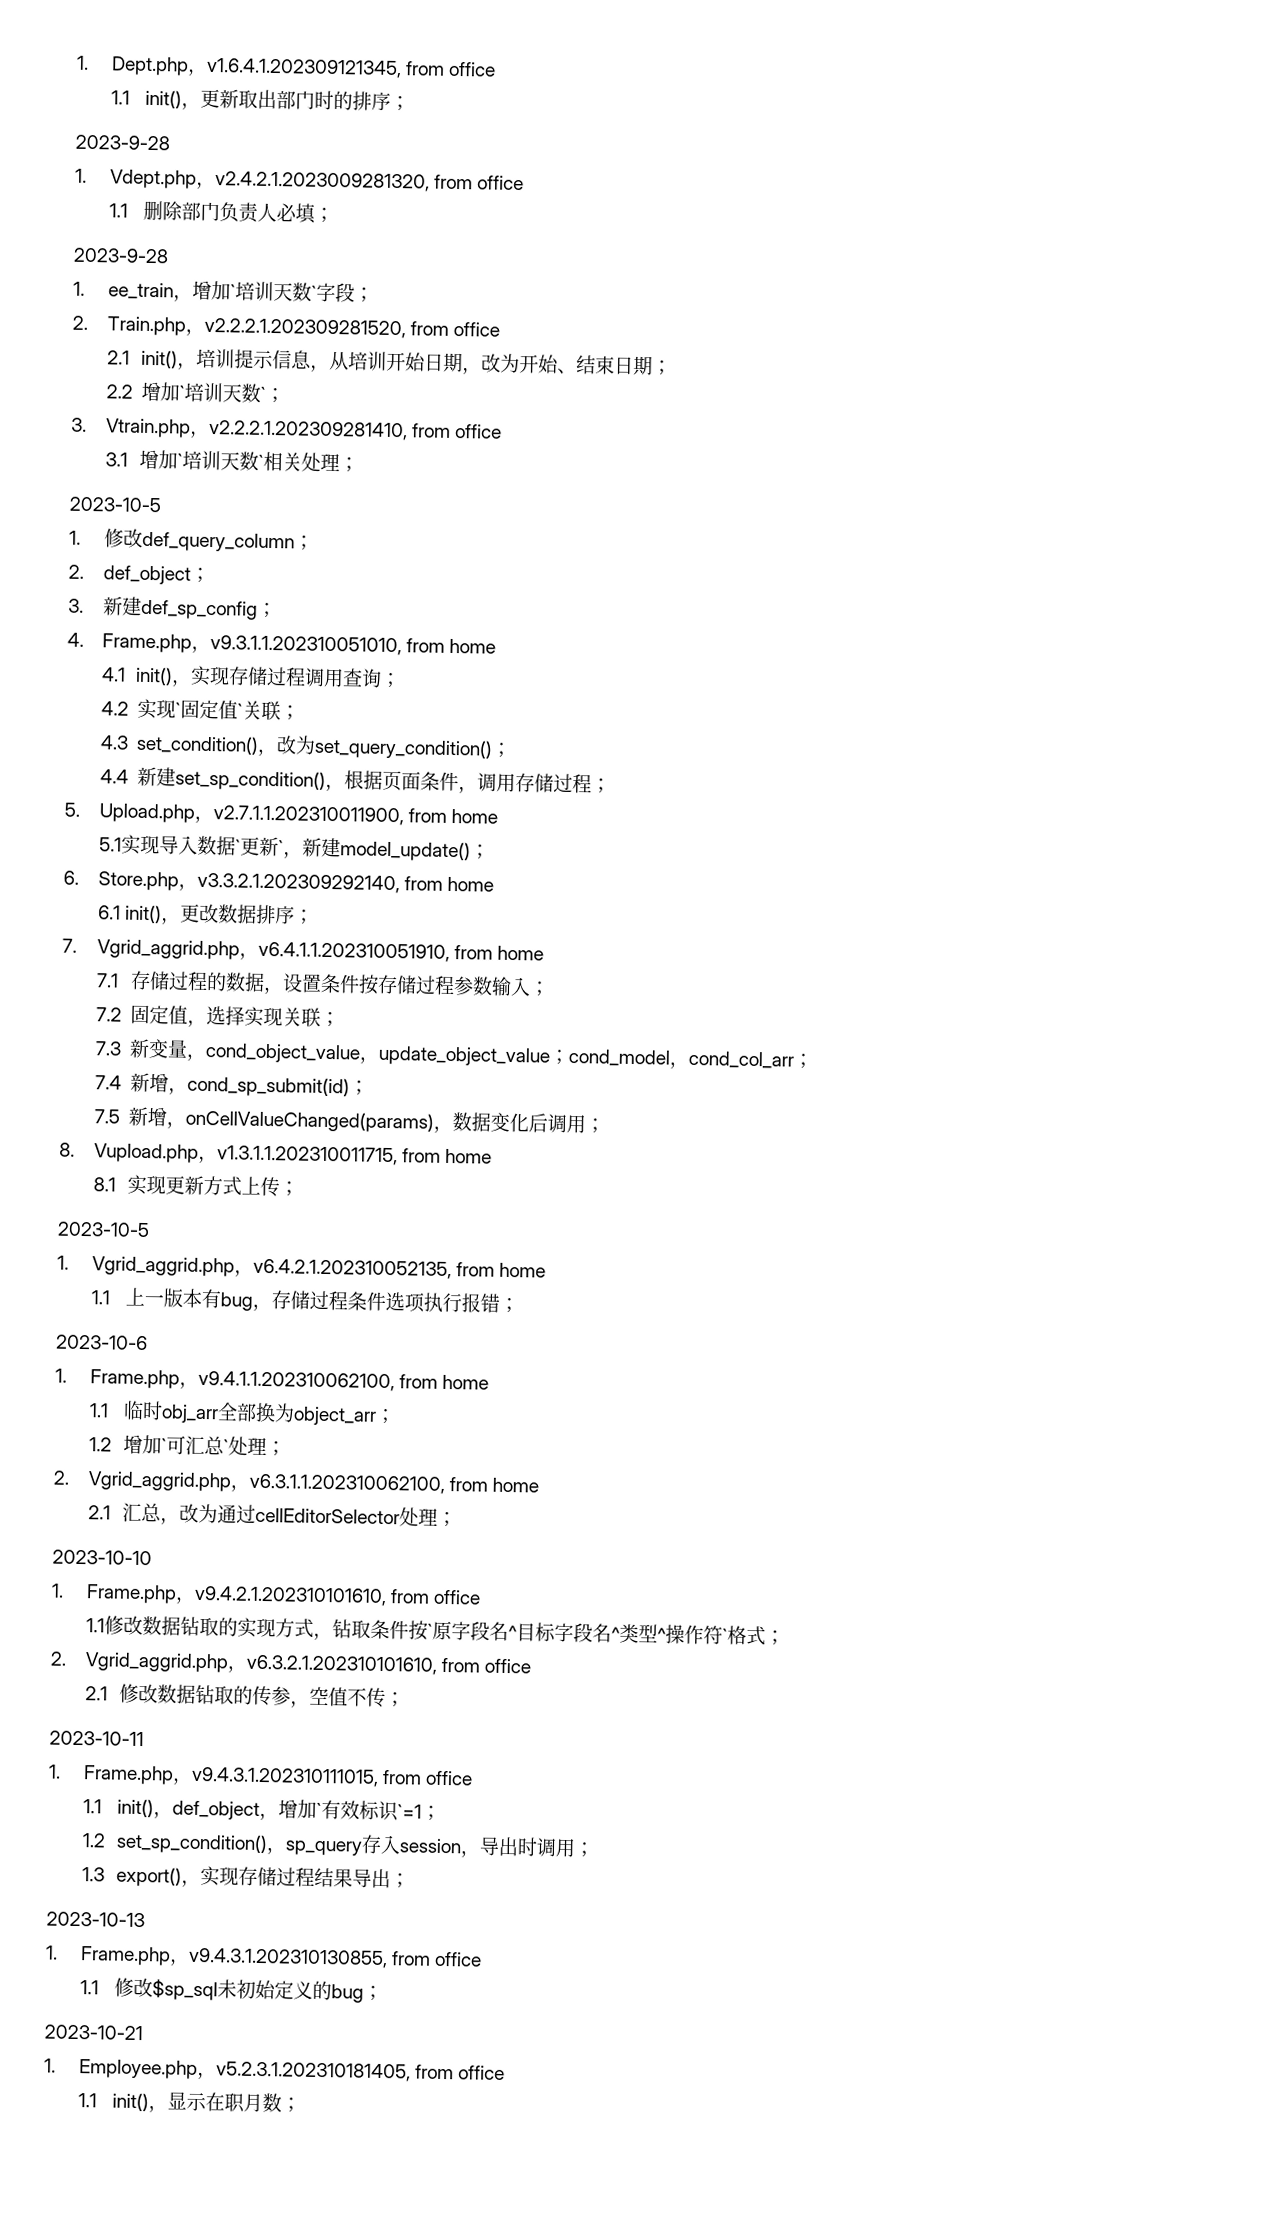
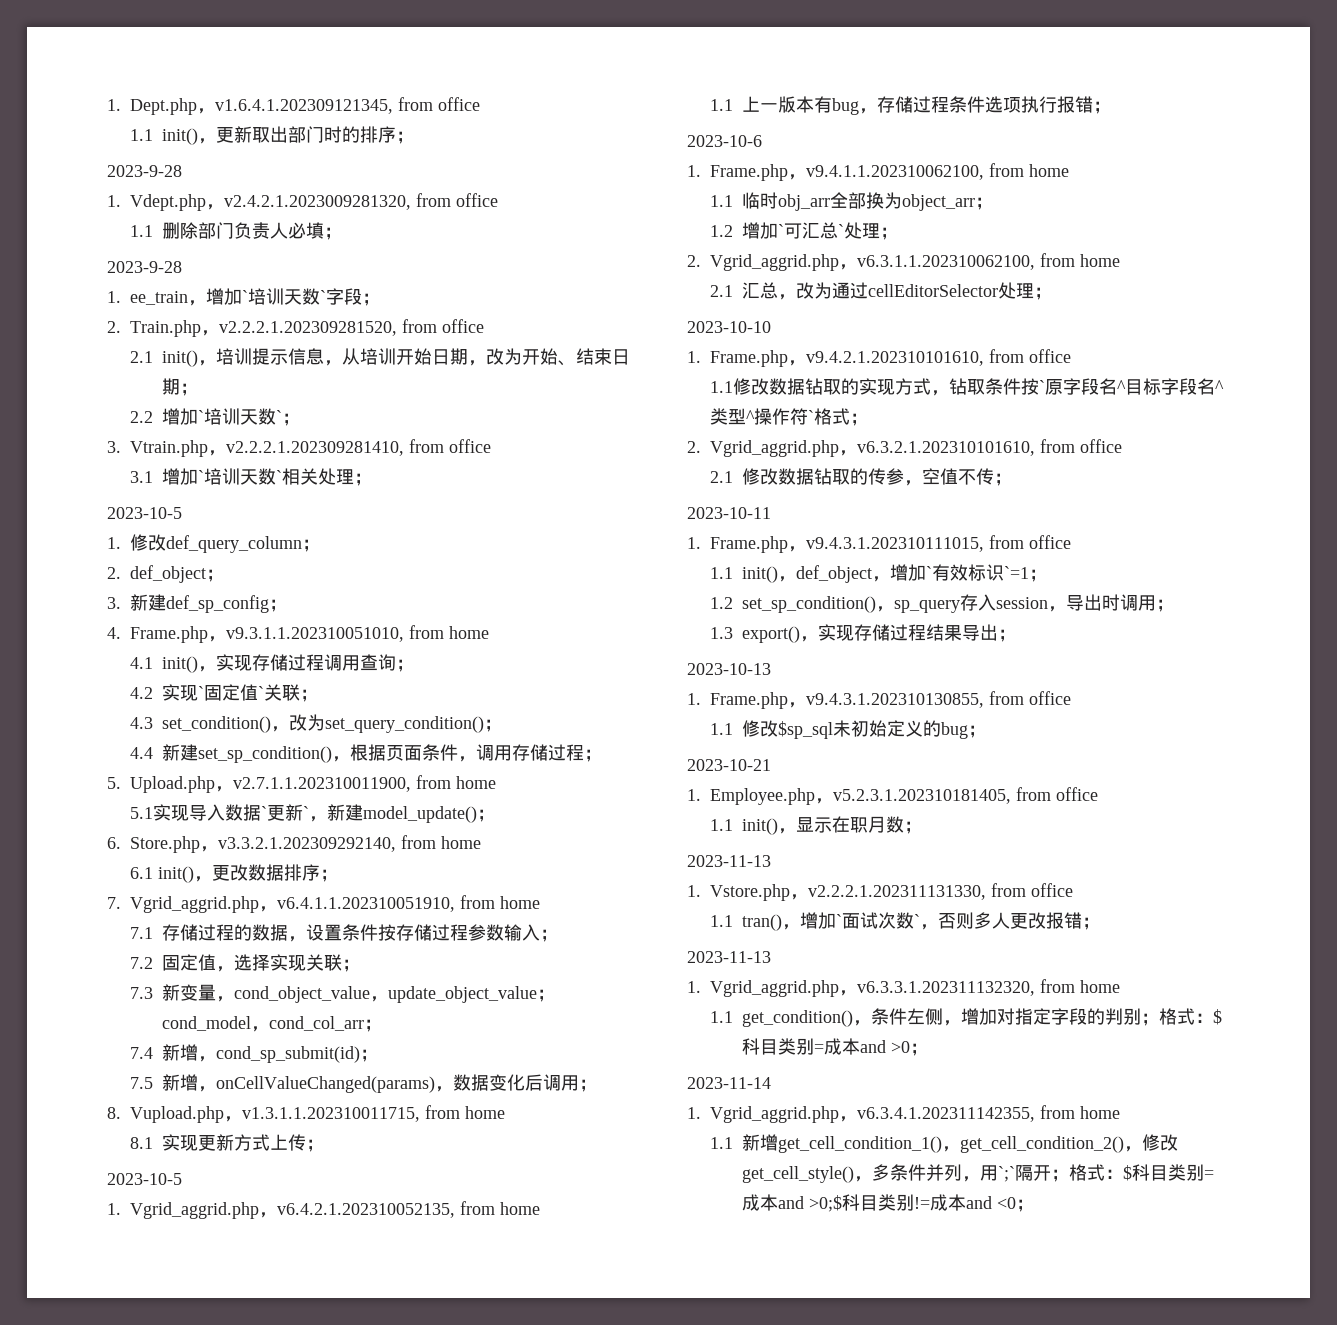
  1.1 init()，显示在职月数；
+ 2023-11-13
+ 1. Vstore.php，v2.2.2.1.202311131330, from office
+ 1.1 tran()，增加`面试次数`，否则多人更改报错；
+ 2023-11-13
+ 1. Vgrid_aggrid.php，v6.3.3.1.202311132320, from home
+ 1.1 get_condition()，条件左侧，增加对指定字段的判别；格式：$科目类别=成本and >0；
+ 2023-11-14
+ 1. Vgrid_aggrid.php，v6.3.4.1.202311142355, from home
+ 1.1新增get_cell_condition_1()，get_cell_condition_2()，修改get_cell_style()，多条件并列，用`;`隔开；格式：$科目类别=成本and >0;$科目类别!=成本and <0；

